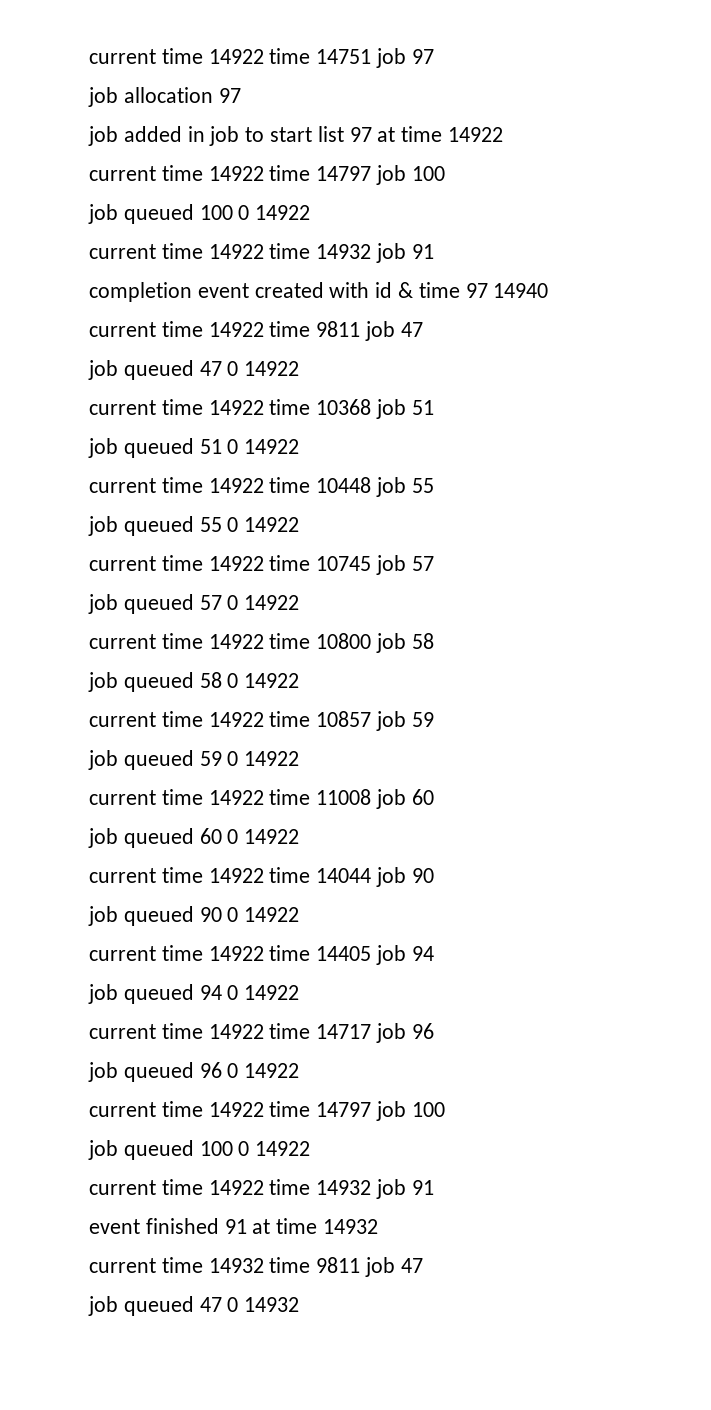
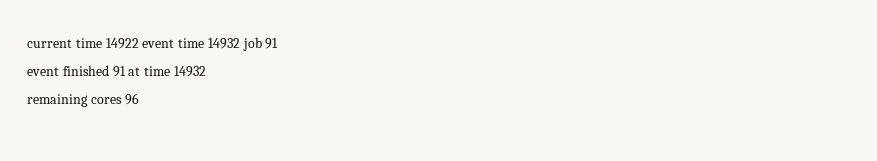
- current time 14922 time 14751 job 97
- job allocation 97
- job added in job to start list 97 at time 14922
- current time 14922 time 14797 job 100
- job queued 100 0 14922
- current time 14922 time 14932 job 91
- completion event created with id & time 97 14940
- current time 14922 time 9811 job 47
- job queued 47 0 14922
- current time 14922 time 10368 job 51
- job queued 51 0 14922
- current time 14922 time 10448 job 55
- job queued 55 0 14922
- current time 14922 time 10745 job 57
- job queued 57 0 14922
- current time 14922 time 10800 job 58
- job queued 58 0 14922
- current time 14922 time 10857 job 59
- job queued 59 0 14922
- current time 14922 time 11008 job 60
- job queued 60 0 14922
- current time 14922 time 14044 job 90
- job queued 90 0 14922
- current time 14922 time 14405 job 94
- job queued 94 0 14922
- current time 14922 time 14717 job 96
- job queued 96 0 14922
- current time 14922 time 14797 job 100
- job queued 100 0 14922
- current time 14922 time 14932 job 91
+ current time 14922 event time 14932 job 91
- current time 14932 time 9811 job 47
- job queued 47 0 14932
+ remaining cores 96

